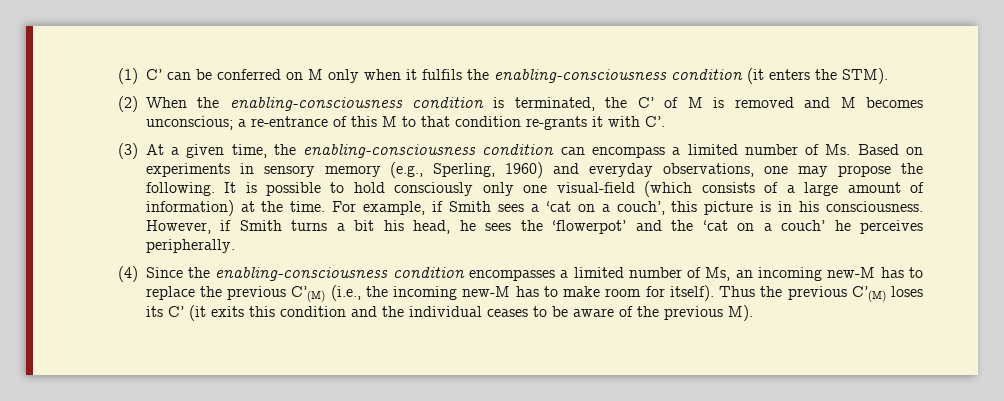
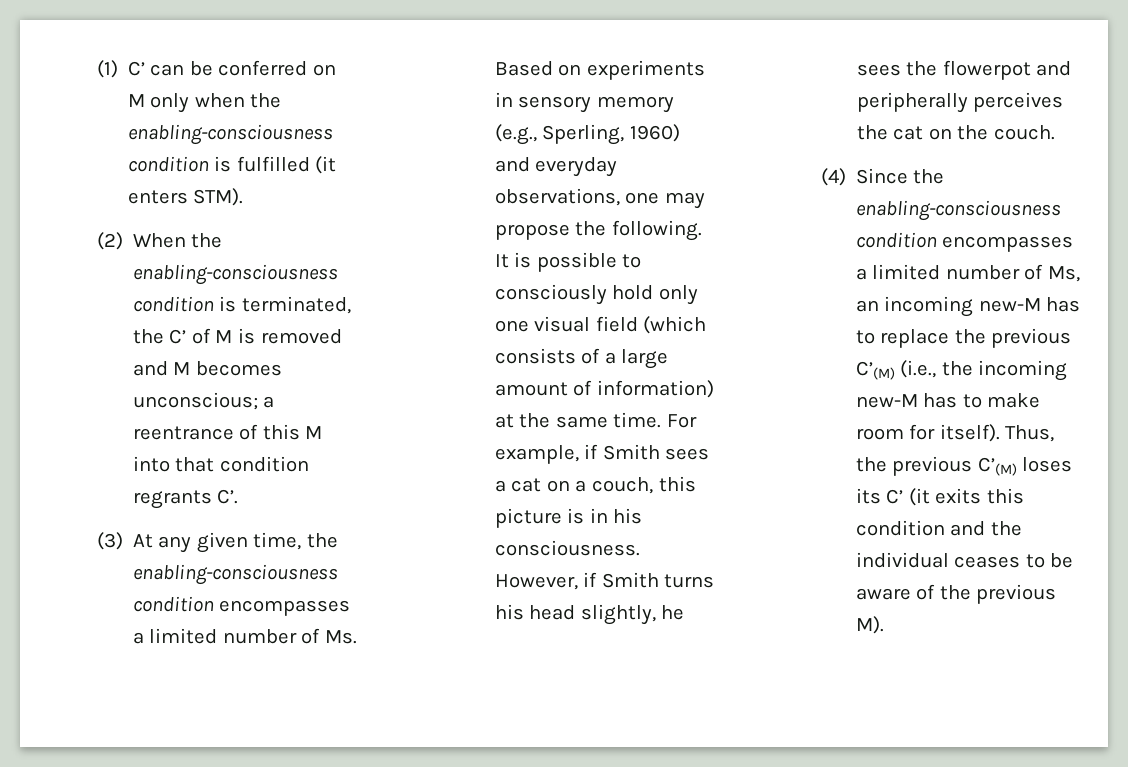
- (1) C’ can be conferred on M only when it fulfils the enabling-consciousness condition (it enters the STM).
+ (1) C’ can be conferred on M only when the enabling-consciousness condition is fulfilled (it enters STM).
- (2) When the enabling-consciousness condition is terminated, the C’ of M is removed and M becomes unconscious; a re-entrance of this M to that condition re-grants it with C’.
+ (2) When the enabling-consciousness condition is terminated, the C’ of M is removed and M becomes unconscious; a reentrance of this M into that condition regrants C’.
- (3) At a given time, the enabling-consciousness condition can encompass a limited number of Ms. Based on experiments in sensory memory (e.g., Sperling, 1960) and everyday observations, one may propose the following.
+ (3) At any given time, the enabling-consciousness condition encompasses a limited number of Ms. Based on experiments in sensory memory (e.g., Sperling, 1960) and everyday observations, one may propose the following.
- It is possible to hold consciously only one visual-field (which consists of a large amount of information) at the time.
+ It is possible to consciously hold only one visual field (which consists of a large amount of information) at the same time.
- For example, if Smith sees a ‘cat on a couch’, this picture is in his consciousness.
+ For example, if Smith sees a cat on a couch, this picture is in his consciousness.
- However, if Smith turns a bit his head, he sees the ‘flowerpot’ and the ‘cat on a couch’ he perceives peripherally.
+ However, if Smith turns his head slightly, he sees the flowerpot and peripherally perceives the cat on the couch.
- Thus the previous C’(M) loses its C’ (it exits this condition and the individual ceases to be aware of the previous M).
+ Thus, the previous C’(M) loses its C’ (it exits this condition and the individual ceases to be aware of the previous M).

